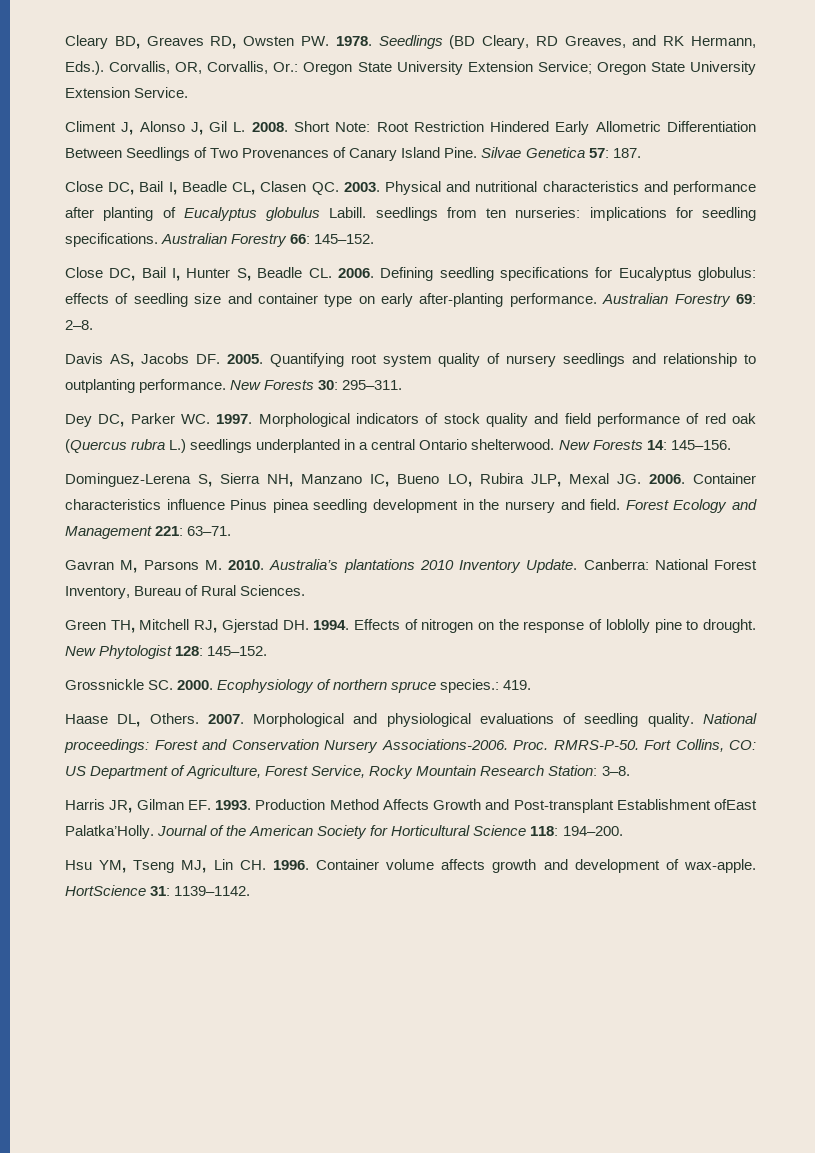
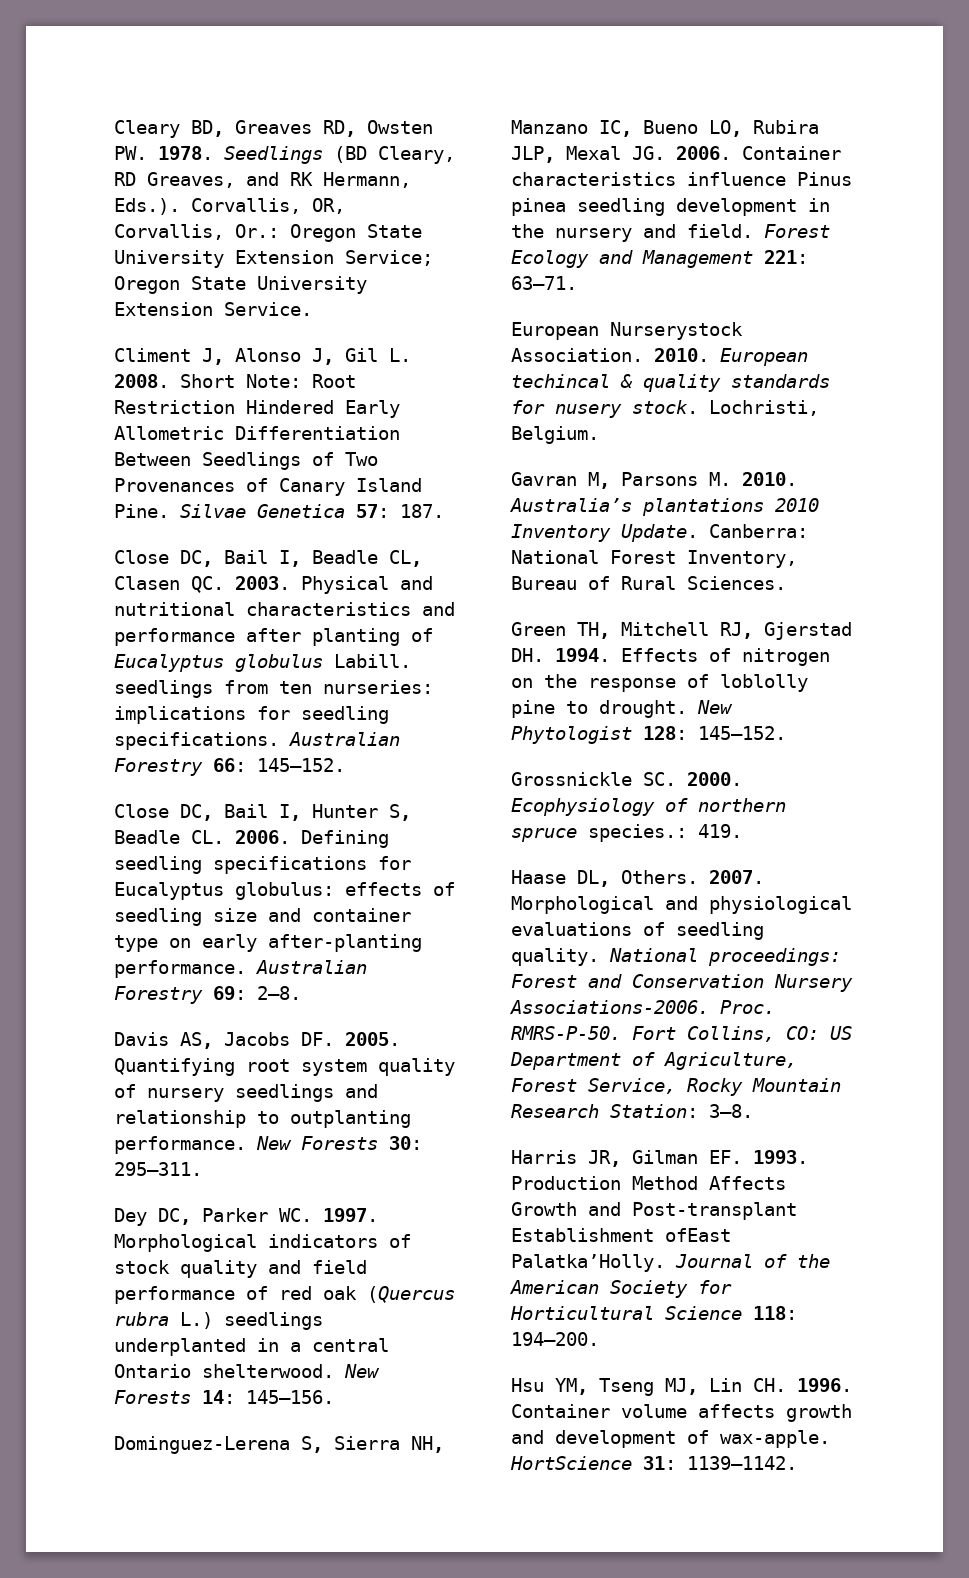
+ European Nurserystock Association. 2010. European techincal & quality standards for nusery stock. Lochristi, Belgium.

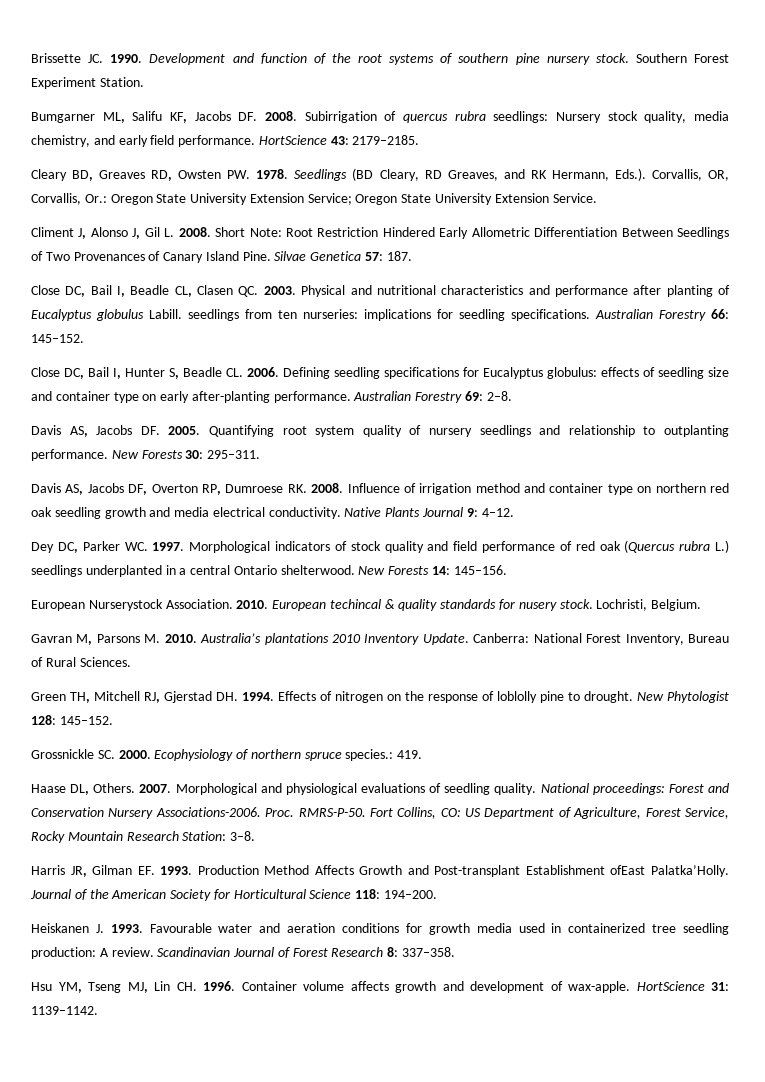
+ Brissette JC. 1990. Development and function of the root systems of southern pine nursery stock. Southern Forest Experiment Station.
+ Bumgarner ML, Salifu KF, Jacobs DF. 2008. Subirrigation of quercus rubra seedlings: Nursery stock quality, media chemistry, and early field performance. HortScience 43: 2179–2185.
+ Davis AS, Jacobs DF, Overton RP, Dumroese RK. 2008. Influence of irrigation method and container type on northern red oak seedling growth and media electrical conductivity. Native Plants Journal 9: 4–12.
- Dominguez-Lerena S, Sierra NH, Manzano IC, Bueno LO, Rubira JLP, Mexal JG. 2006. Container characteristics influence Pinus pinea seedling development in the nursery and field. Forest Ecology and Management 221: 63–71.
+ Heiskanen J. 1993. Favourable water and aeration conditions for growth media used in containerized tree seedling production: A review. Scandinavian Journal of Forest Research 8: 337–358.

